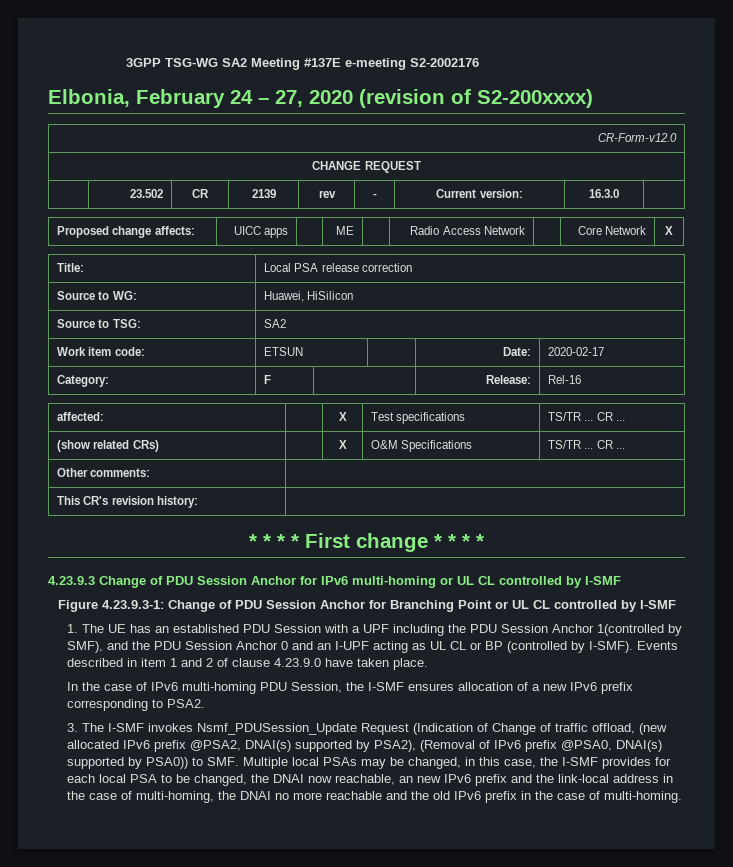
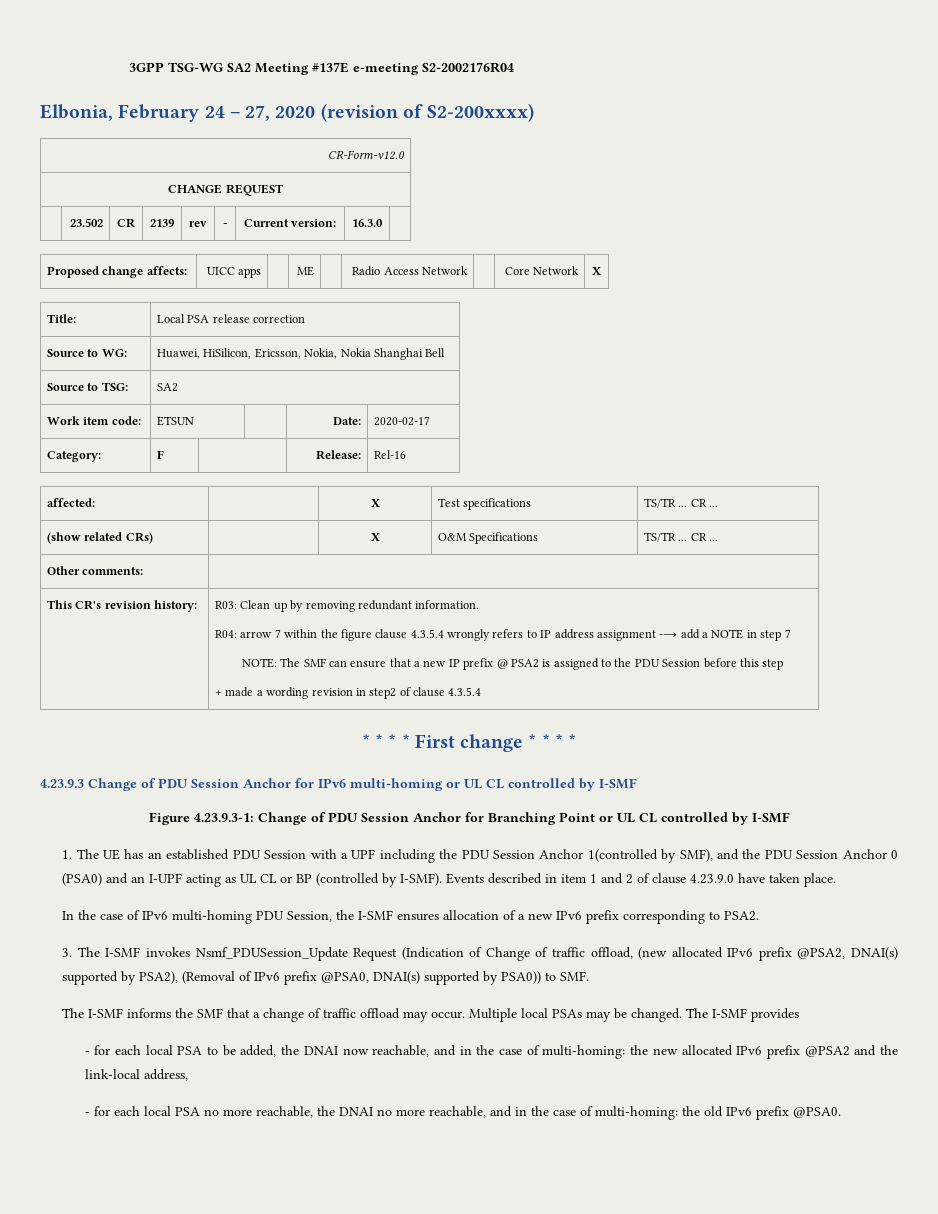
- 3GPP TSG-WG SA2 Meeting #137E e-meeting S2-2002176
+ 3GPP TSG-WG SA2 Meeting #137E e-meeting S2-2002176R04
- Source to WG: | Huawei, HiSilicon
+ Source to WG: | Huawei, HiSilicon, Ericsson, Nokia, Nokia Shanghai Bell
+ R03: Clean up by removing redundant information.
+ R04: arrow 7 within the figure clause 4.3.5.4 wrongly refers to IP address assignment -→ add a NOTE in step 7
+ NOTE: The SMF can ensure that a new IP prefix @ PSA2 is assigned to the PDU Session before this step
+ + made a wording revision in step2 of clause 4.3.5.4
- 1. The UE has an established PDU Session with a UPF including the PDU Session Anchor 1(controlled by SMF), and the PDU Session Anchor 0 and an I-UPF acting as UL CL or BP (controlled by I-SMF).
+ 1. The UE has an established PDU Session with a UPF including the PDU Session Anchor 1(controlled by SMF), and the PDU Session Anchor 0 (PSA0) and an I-UPF acting as UL CL or BP (controlled by I-SMF).
- 3. The I-SMF invokes Nsmf_PDUSession_Update Request (Indication of Change of traffic offload, (new allocated IPv6 prefix @PSA2, DNAI(s) supported by PSA2), (Removal of IPv6 prefix @PSA0, DNAI(s) supported by PSA0)) to SMF. Multiple local PSAs may be changed, in this case, the I-SMF provides for each local PSA to be changed, the DNAI now reachable, an new IPv6 prefix and the link-local address in the case of multi-homing, the DNAI no more reachable and the old IPv6 prefix in the case of multi-homing.
+ 3. The I-SMF invokes Nsmf_PDUSession_Update Request (Indication of Change of traffic offload, (new allocated IPv6 prefix @PSA2, DNAI(s) supported by PSA2), (Removal of IPv6 prefix @PSA0, DNAI(s) supported by PSA0)) to SMF.
+ The I-SMF informs the SMF that a change of traffic offload may occur. Multiple local PSAs may be changed. The I-SMF provides
+ - for each local PSA to be added, the DNAI now reachable, and in the case of multi-homing: the new allocated IPv6 prefix @PSA2 and the link-local address,
+ - for each local PSA no more reachable, the DNAI no more reachable, and in the case of multi-homing: the old IPv6 prefix @PSA0.

